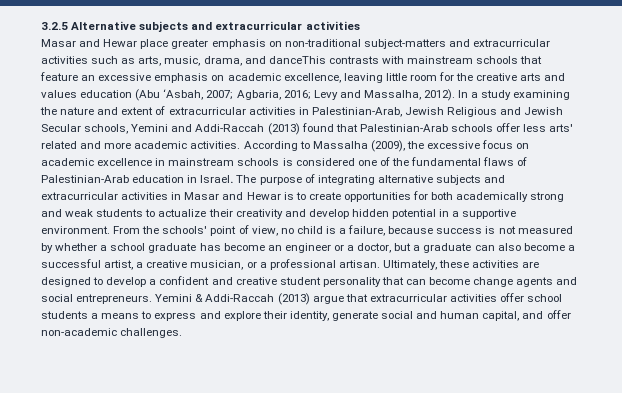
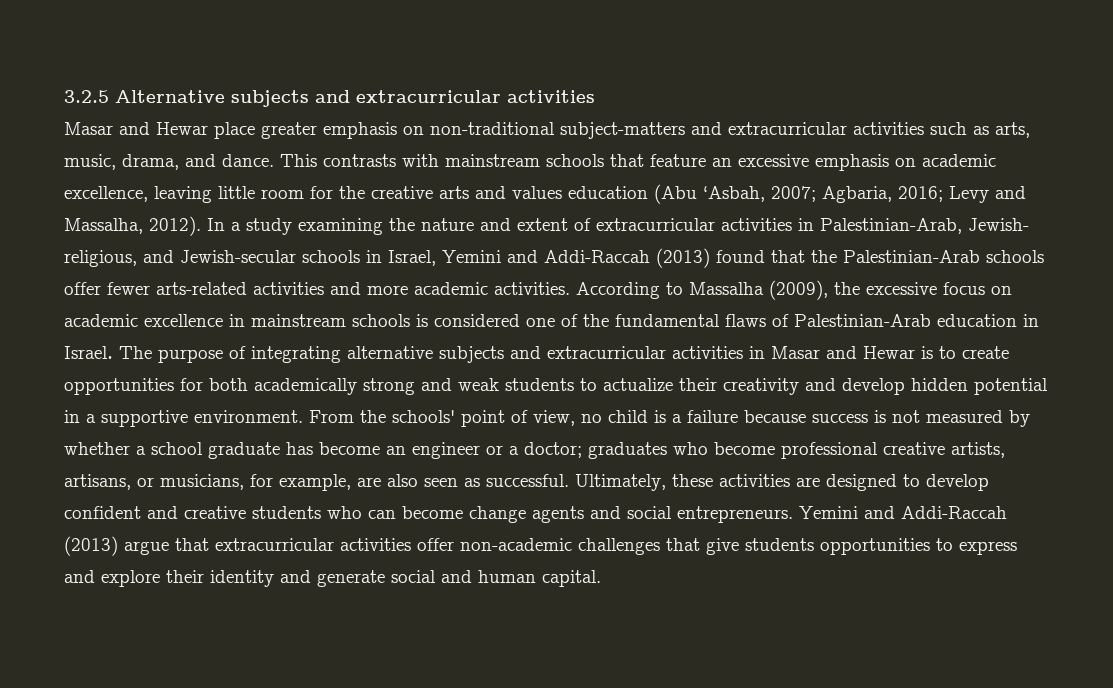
- Masar and Hewar place greater emphasis on non-traditional subject-matters and extracurricular activities such as arts, music, drama, and danceThis contrasts with mainstream schools that feature an excessive emphasis on academic excellence, leaving little room for the creative arts and values education (Abu ‘Asbah, 2007; Agbaria, 2016; Levy and Massalha, 2012).
+ Masar and Hewar place greater emphasis on non-traditional subject-matters and extracurricular activities such as arts, music, drama, and dance. This contrasts with mainstream schools that feature an excessive emphasis on academic excellence, leaving little room for the creative arts and values education (Abu ‘Asbah, 2007; Agbaria, 2016; Levy and Massalha, 2012).
- In a study examining the nature and extent of extracurricular activities in Palestinian-Arab, Jewish Religious and Jewish Secular schools, Yemini and Addi-Raccah (2013) found that Palestinian-Arab schools offer less arts' related and more academic activities.
+ In a study examining the nature and extent of extracurricular activities in Palestinian-Arab, Jewish- religious, and Jewish-secular schools in Israel, Yemini and Addi-Raccah (2013) found that the Palestinian-Arab schools offer fewer arts-related activities and more academic activities.
- From the schools' point of view, no child is a failure, because success is not measured by whether a school graduate has become an engineer or a doctor, but a graduate can also become a successful artist, a creative musician, or a professional artisan.
+ From the schools' point of view, no child is a failure because success is not measured by whether a school graduate has become an engineer or a doctor; graduates who become professional creative artists, artisans, or musicians, for example, are also seen as successful.
- Ultimately, these activities are designed to develop a confident and creative student personality that can become change agents and social entrepreneurs.
+ Ultimately, these activities are designed to develop confident and creative students who can become change agents and social entrepreneurs.
- Yemini & Addi-Raccah (2013) argue that extracurricular activities offer school students a means to express and explore their identity, generate social and human capital, and offer non-academic challenges.
+ Yemini and Addi-Raccah (2013) argue that extracurricular activities offer non-academic challenges that give students opportunities to express and explore their identity and generate social and human capital.

